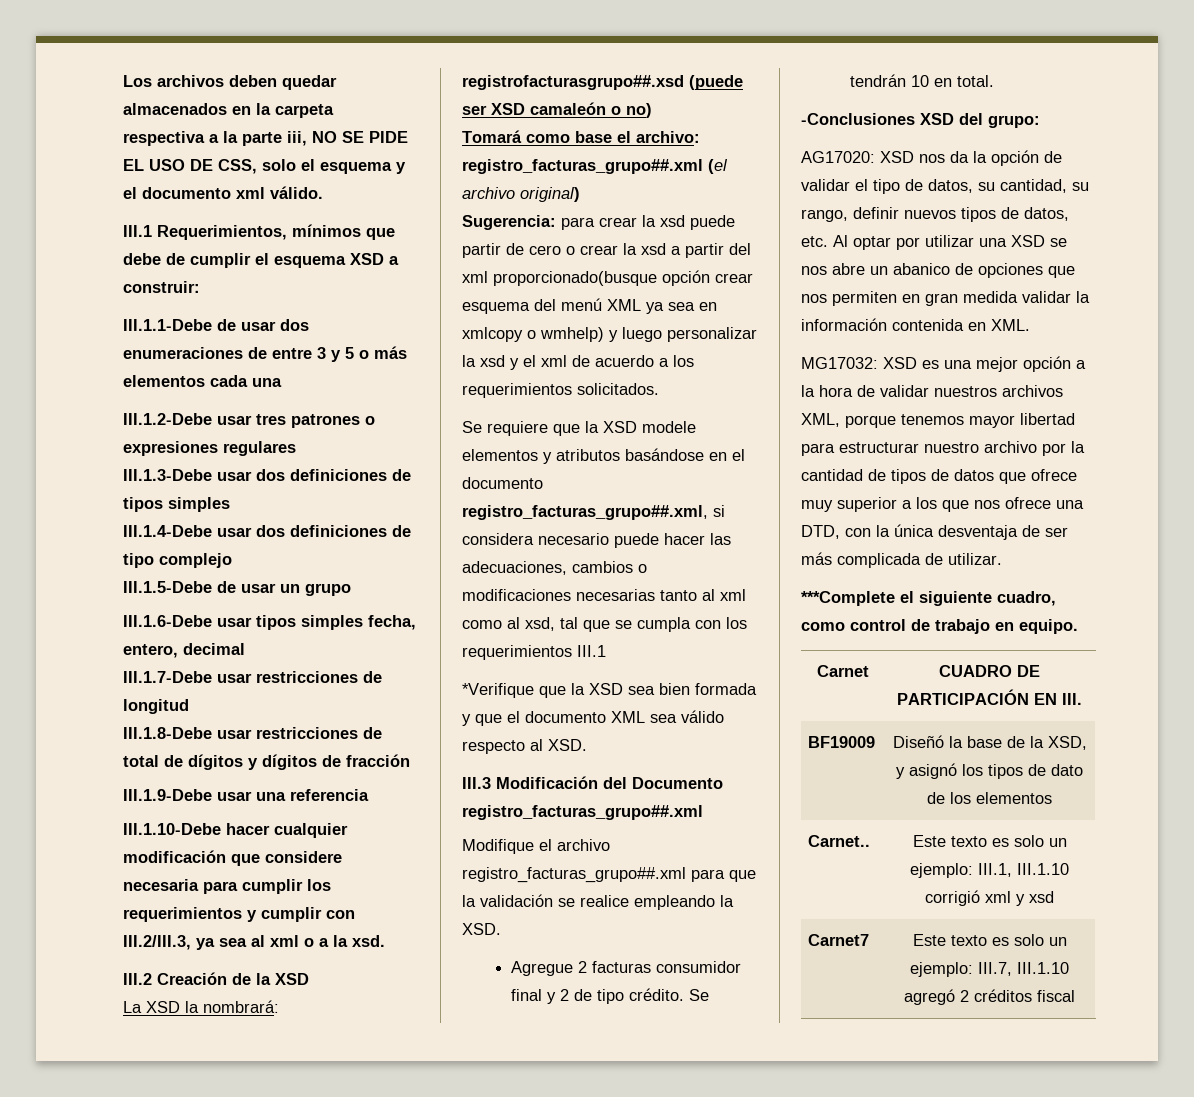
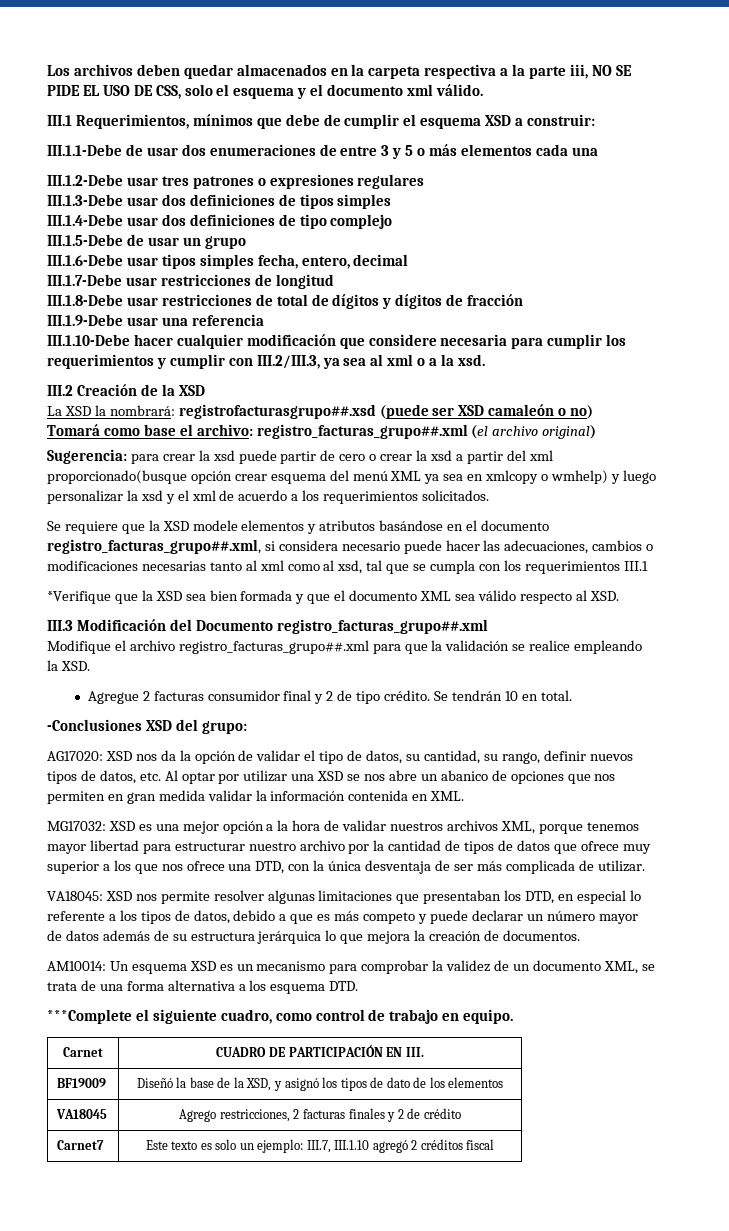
+ VA18045: XSD nos permite resolver algunas limitaciones que presentaban los DTD, en especial lo referente a los tipos de datos, debido a que es más competo y puede declarar un número mayor de datos además de su estructura jerárquica lo que mejora la creación de documentos.
+ AM10014: Un esquema XSD es un mecanismo para comprobar la validez de un documento XML, se trata de una forma alternativa a los esquema DTD.
- Carnet.. | Este texto es solo un ejemplo: III.1, III.1.10 corrigió xml y xsd
+ VA18045 | Agrego restricciones, 2 facturas finales y 2 de crédito

